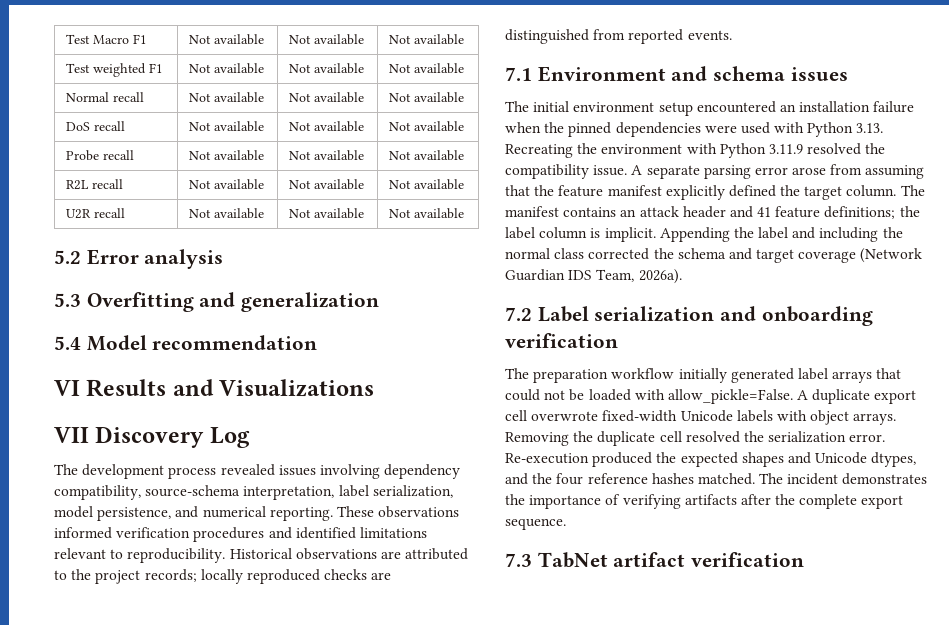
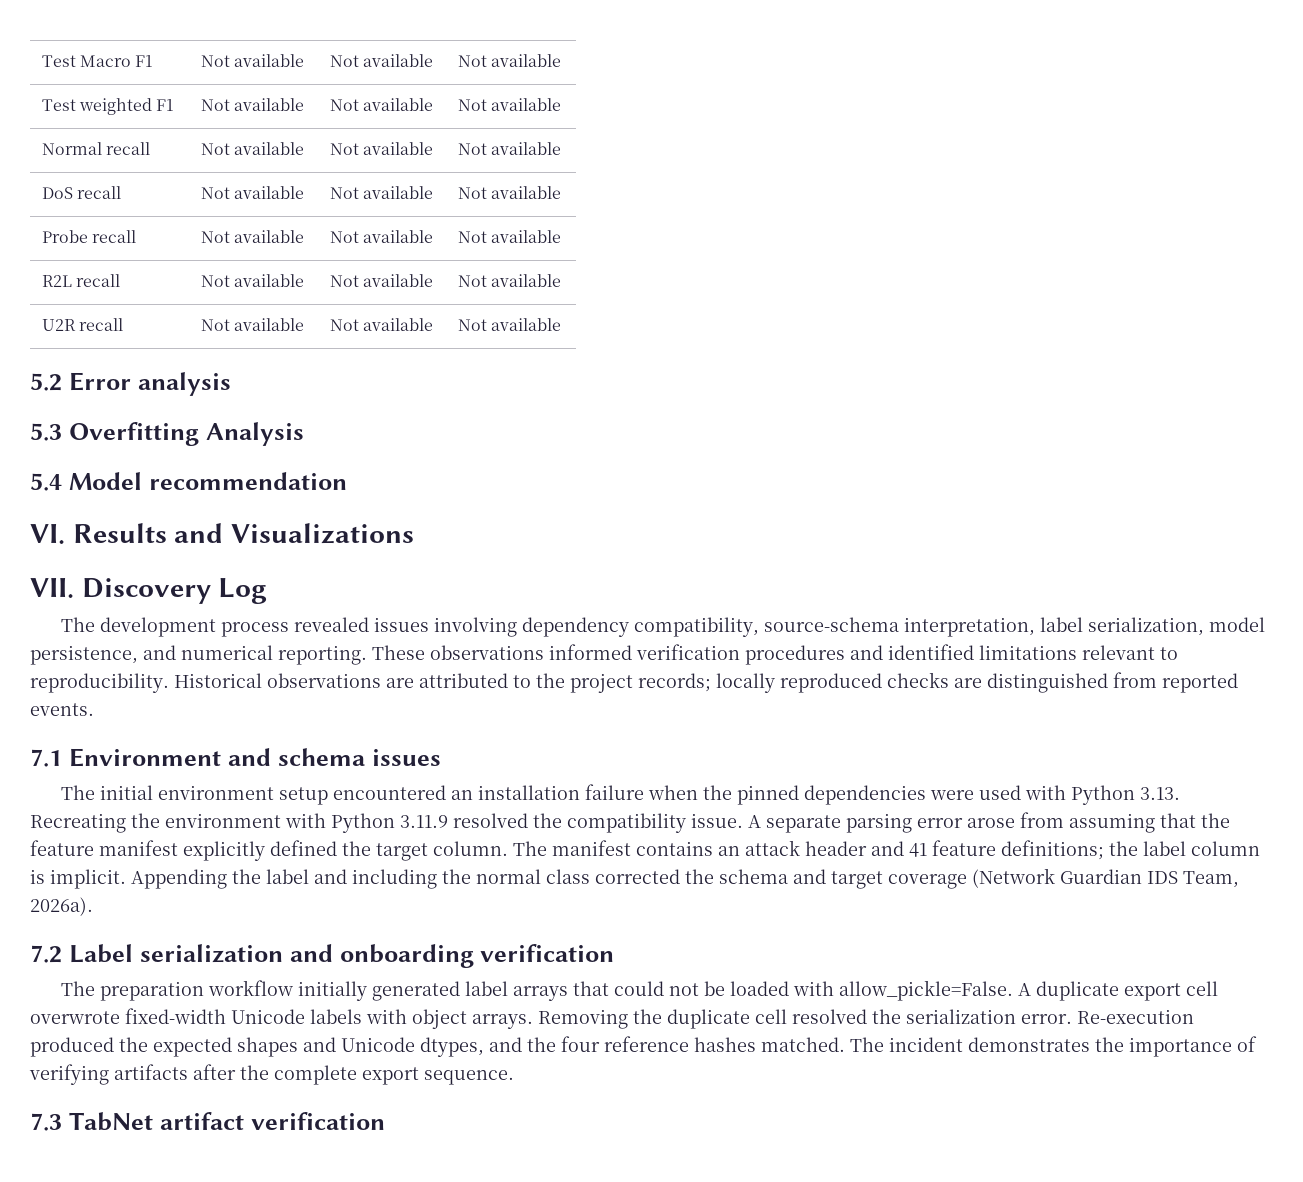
- 5.3 Overfitting and generalization
+ 5.3 Overfitting Analysis
- VI Results and Visualizations
+ VI. Results and Visualizations
- VII Discovery Log
+ VII. Discovery Log

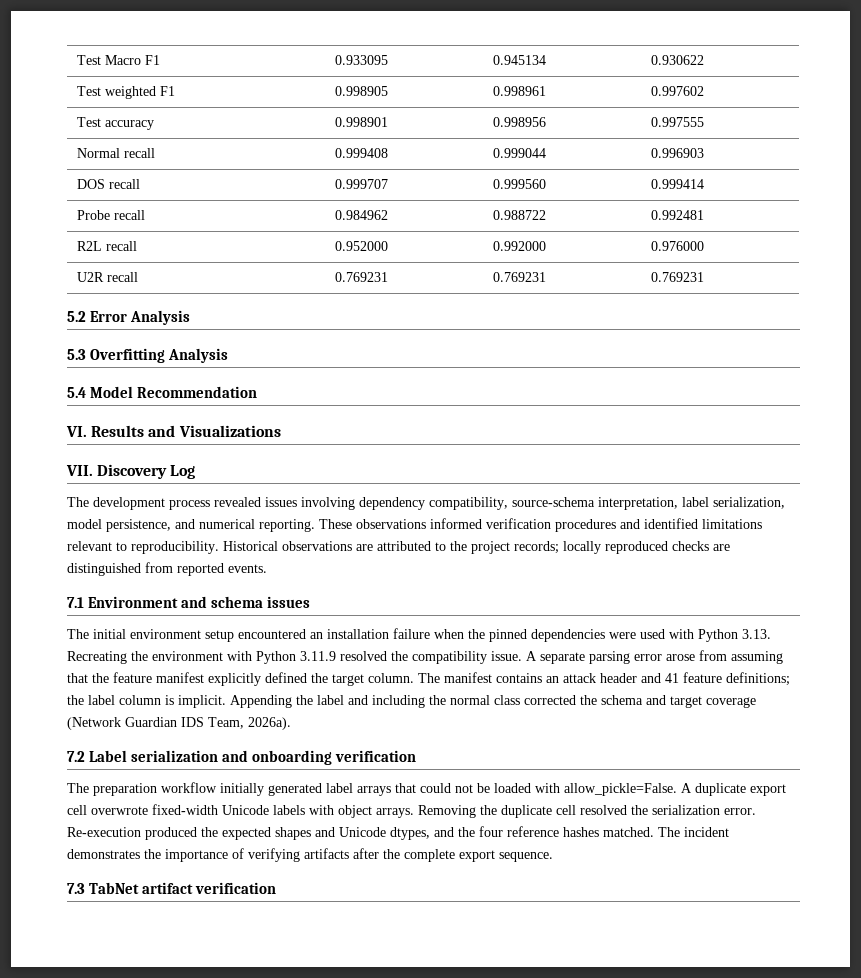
- Test Macro F1 | Not available | Not available | Not available
- Test weighted F1 | Not available | Not available | Not available
- Normal recall | Not available | Not available | Not available
- DoS recall | Not available | Not available | Not available
- Probe recall | Not available | Not available | Not available
- R2L recall | Not available | Not available | Not available
- U2R recall | Not available | Not available | Not available
+ Test Macro F1 | 0.933095 | 0.945134 | 0.930622
+ Test weighted F1 | 0.998905 | 0.998961 | 0.997602
+ Test accuracy | 0.998901 | 0.998956 | 0.997555
+ Normal recall | 0.999408 | 0.999044 | 0.996903
+ DOS recall | 0.999707 | 0.999560 | 0.999414
+ Probe recall | 0.984962 | 0.988722 | 0.992481
+ R2L recall | 0.952000 | 0.992000 | 0.976000
+ U2R recall | 0.769231 | 0.769231 | 0.769231
- 5.2 Error analysis
+ 5.2 Error Analysis
- 5.4 Model recommendation
+ 5.4 Model Recommendation

